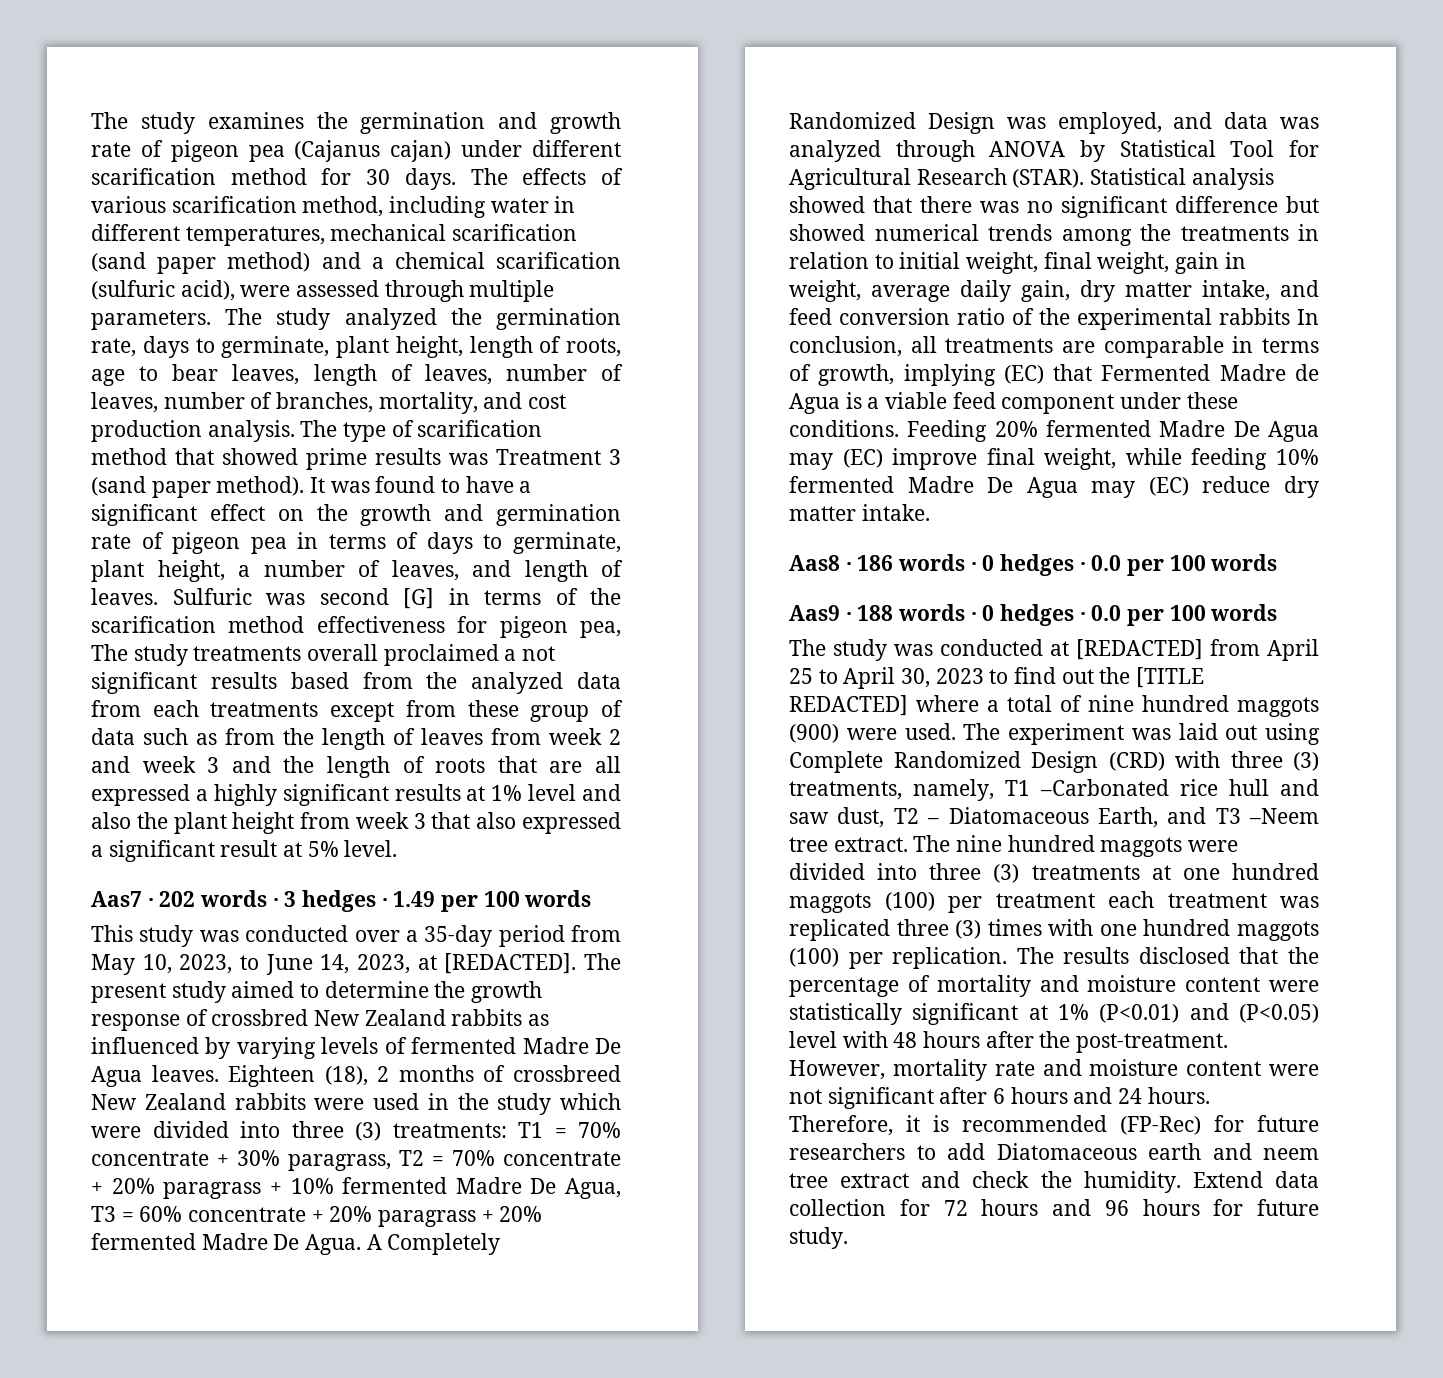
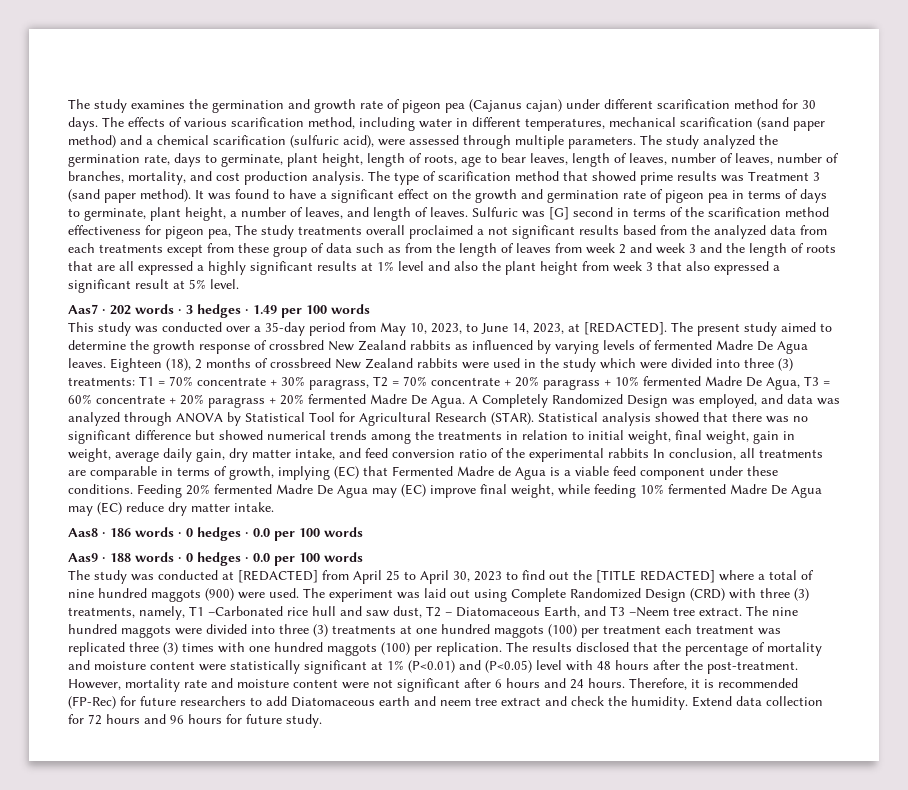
- Sulfuric was second [G] in terms of the scarification method effectiveness for pigeon pea, The study treatments overall proclaimed a not significant results based from the analyzed data from each treatments except from these group of data such as from the length of leaves from week 2 and week 3 and the length of roots that are all expressed a highly significant results at 1% level and also the plant height from week 3 that also expressed a significant result at 5% level.
+ Sulfuric was [G] second in terms of the scarification method effectiveness for pigeon pea, The study treatments overall proclaimed a not significant results based from the analyzed data from each treatments except from these group of data such as from the length of leaves from week 2 and week 3 and the length of roots that are all expressed a highly significant results at 1% level and also the plant height from week 3 that also expressed a significant result at 5% level.

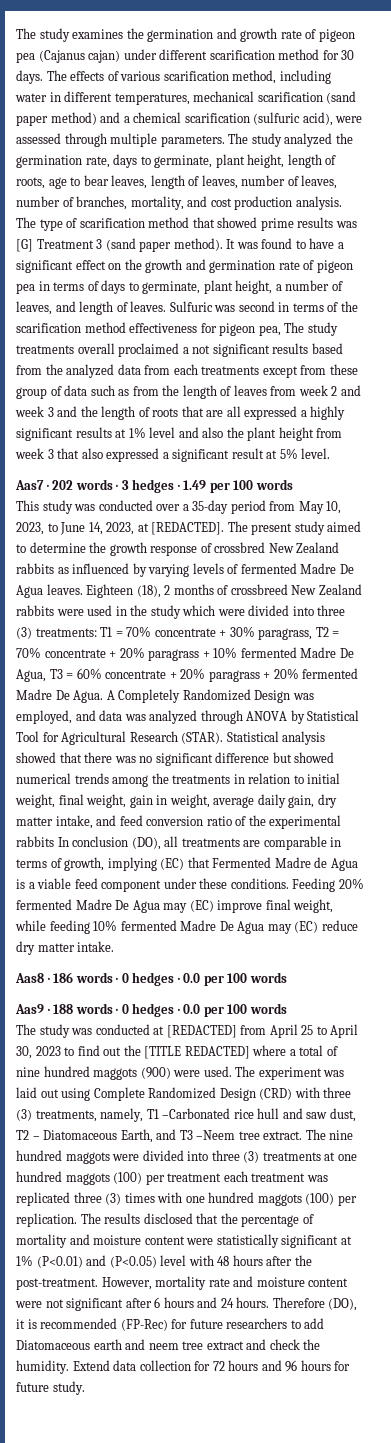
- The type of scarification method that showed prime results was Treatment 3 (sand paper method).
+ The type of scarification method that showed prime results was [G] Treatment 3 (sand paper method).
- Sulfuric was [G] second in terms of the scarification method effectiveness for pigeon pea, The study treatments overall proclaimed a not significant results based from the analyzed data from each treatments except from these group of data such as from the length of leaves from week 2 and week 3 and the length of roots that are all expressed a highly significant results at 1% level and also the plant height from week 3 that also expressed a significant result at 5% level.
+ Sulfuric was second in terms of the scarification method effectiveness for pigeon pea, The study treatments overall proclaimed a not significant results based from the analyzed data from each treatments except from these group of data such as from the length of leaves from week 2 and week 3 and the length of roots that are all expressed a highly significant results at 1% level and also the plant height from week 3 that also expressed a significant result at 5% level.
- Statistical analysis showed that there was no significant difference but showed numerical trends among the treatments in relation to initial weight, final weight, gain in weight, average daily gain, dry matter intake, and feed conversion ratio of the experimental rabbits In conclusion, all treatments are comparable in terms of growth, implying (EC) that Fermented Madre de Agua is a viable feed component under these conditions.
+ Statistical analysis showed that there was no significant difference but showed numerical trends among the treatments in relation to initial weight, final weight, gain in weight, average daily gain, dry matter intake, and feed conversion ratio of the experimental rabbits In conclusion (DO), all treatments are comparable in terms of growth, implying (EC) that Fermented Madre de Agua is a viable feed component under these conditions.
- Therefore, it is recommended (FP-Rec) for future researchers to add Diatomaceous earth and neem tree extract and check the humidity.
+ Therefore (DO), it is recommended (FP-Rec) for future researchers to add Diatomaceous earth and neem tree extract and check the humidity.

